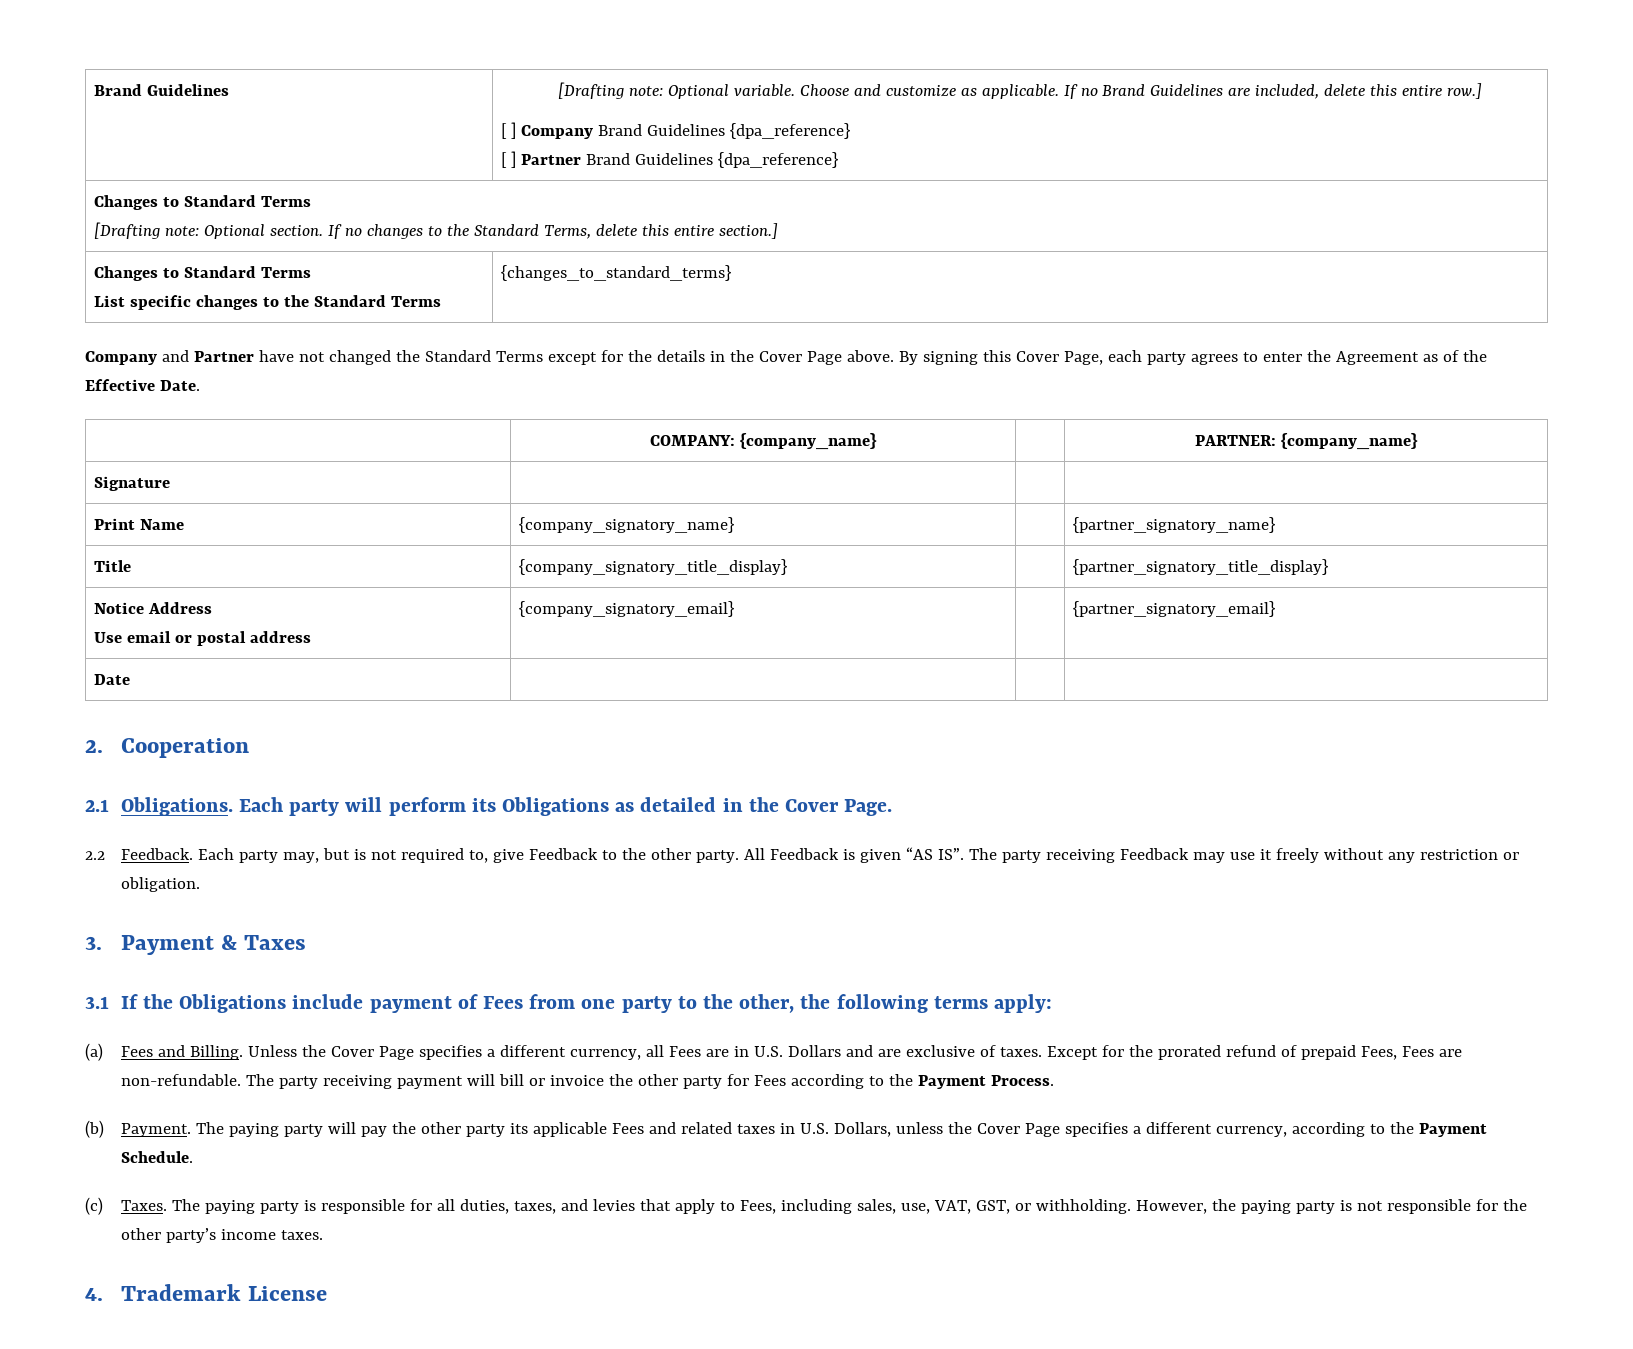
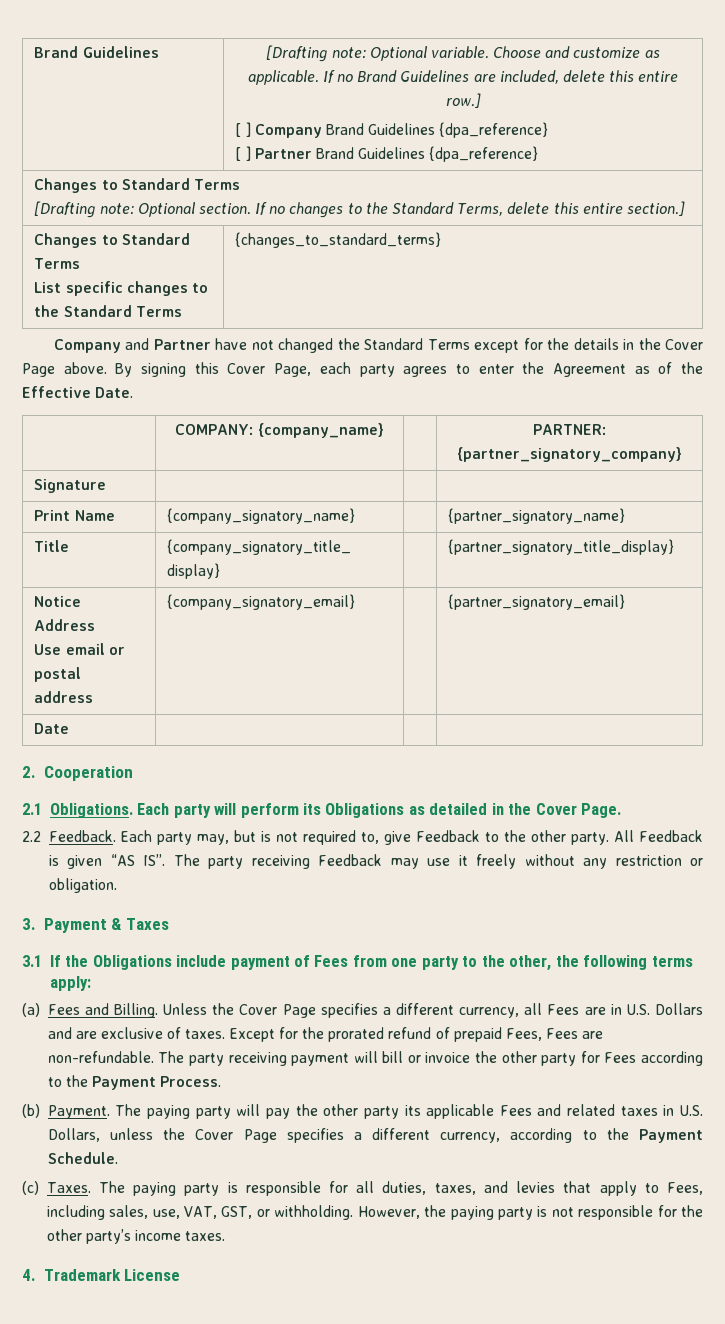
- | COMPANY: {company_name} | | PARTNER: {company_name}
+ | COMPANY: {company_name} | | PARTNER: {partner_signatory_company}

